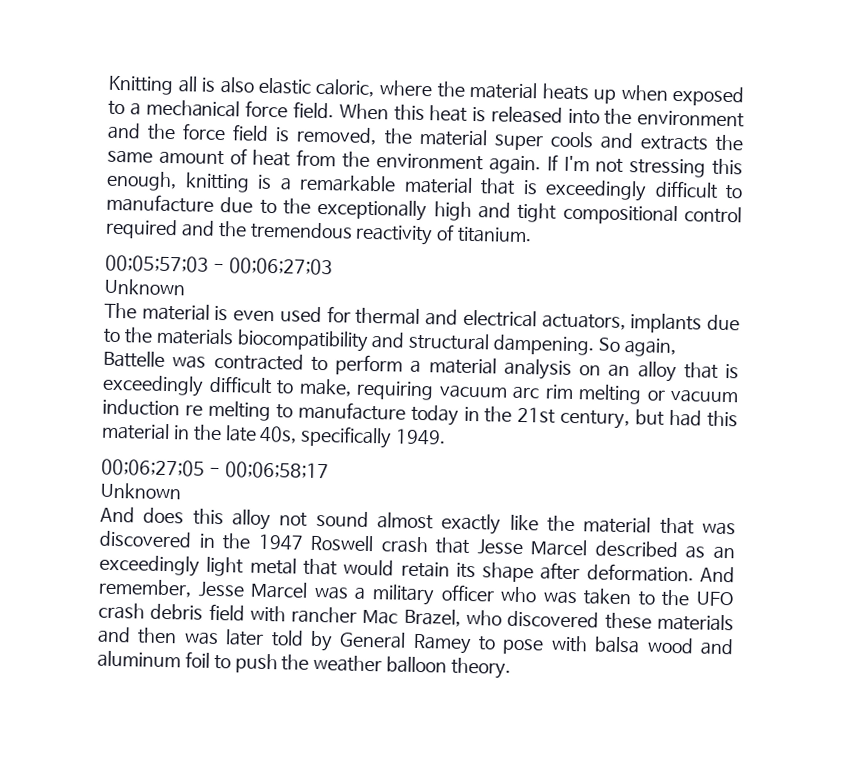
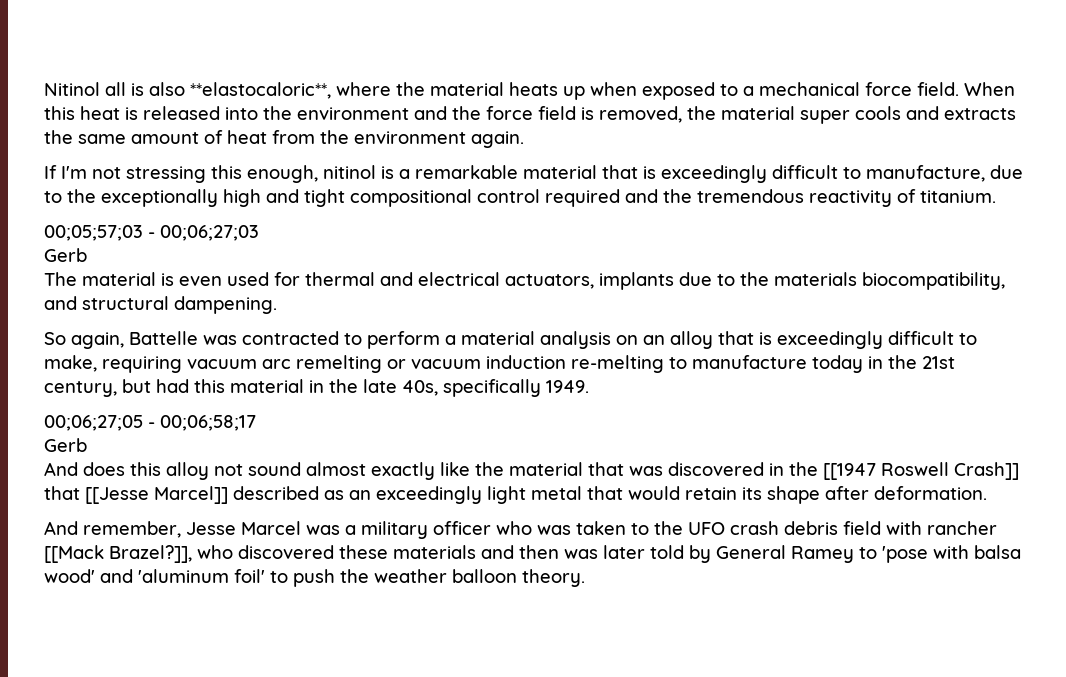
- Knitting all is also elastic caloric, where the material heats up when exposed to a mechanical force field.
+ Nitinol all is also **elastocaloric**, where the material heats up when exposed to a mechanical force field.
- When this heat is released into the environment and the force field is removed, the material super cools and extracts the same amount of heat from the environment again. If I'm not stressing this enough, knitting is a remarkable material that is exceedingly difficult to manufacture due to the exceptionally high and tight compositional control required and the tremendous reactivity of titanium.
+ When this heat is released into the environment and the force field is removed, the material super cools and extracts the same amount of heat from the environment again.
+ If I'm not stressing this enough, nitinol is a remarkable material that is exceedingly difficult to manufacture, due to the exceptionally high and tight compositional control required and the tremendous reactivity of titanium.
  00;05;57;03 - 00;06;27;03
- Unknown
+ Gerb
- The material is even used for thermal and electrical actuators, implants due to the materials biocompatibility and structural dampening. So again, Battelle was contracted to perform a material analysis on an alloy that is exceedingly difficult to make, requiring vacuum arc rim melting or vacuum induction re melting to manufacture today in the 21st century, but had this material in the late 40s, specifically 1949.
+ The material is even used for thermal and electrical actuators, implants due to the materials biocompatibility, and structural dampening.
+ So again, Battelle was contracted to perform a material analysis on an alloy that is exceedingly difficult to make, requiring vacuum arc remelting or vacuum induction re-melting to manufacture today in the 21st century, but had this material in the late 40s, specifically 1949.
  00;06;27;05 - 00;06;58;17
- Unknown
+ Gerb
- And does this alloy not sound almost exactly like the material that was discovered in the 1947 Roswell crash that Jesse Marcel described as an exceedingly light metal that would retain its shape after deformation. And remember, Jesse Marcel was a military officer who was taken to the UFO crash debris field with rancher Mac Brazel, who discovered these materials and then was later told by General Ramey to pose with balsa wood and aluminum foil to push the weather balloon theory.
+ And does this alloy not sound almost exactly like the material that was discovered in the [[1947 Roswell Crash]] that [[Jesse Marcel]] described as an exceedingly light metal that would retain its shape after deformation.
+ And remember, Jesse Marcel was a military officer who was taken to the UFO crash debris field with rancher [[Mack Brazel?]], who discovered these materials and then was later told by General Ramey to 'pose with balsa wood' and 'aluminum foil' to push the weather balloon theory.

